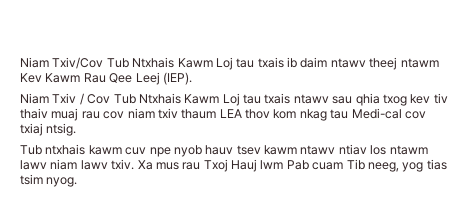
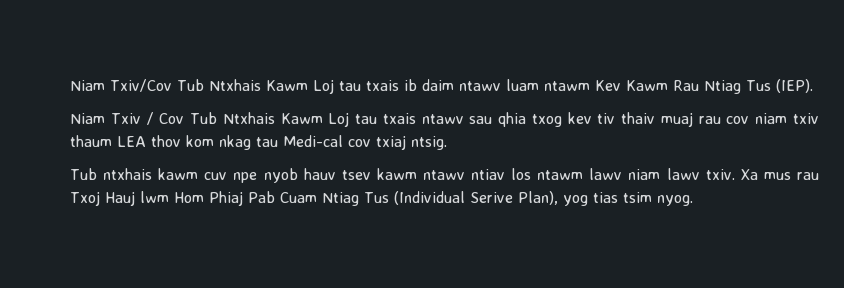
- Niam Txiv/Cov Tub Ntxhais Kawm Loj tau txais ib daim ntawv theej ntawm Kev Kawm Rau Qee Leej (IEP).
+ Niam Txiv/Cov Tub Ntxhais Kawm Loj tau txais ib daim ntawv luam ntawm Kev Kawm Rau Ntiag Tus (IEP).
- Xa mus rau Txoj Hauj lwm Pab cuam Tib neeg, yog tias tsim nyog.
+ Xa mus rau Txoj Hauj lwm Hom Phiaj Pab Cuam Ntiag Tus (Individual Serive Plan), yog tias tsim nyog.

